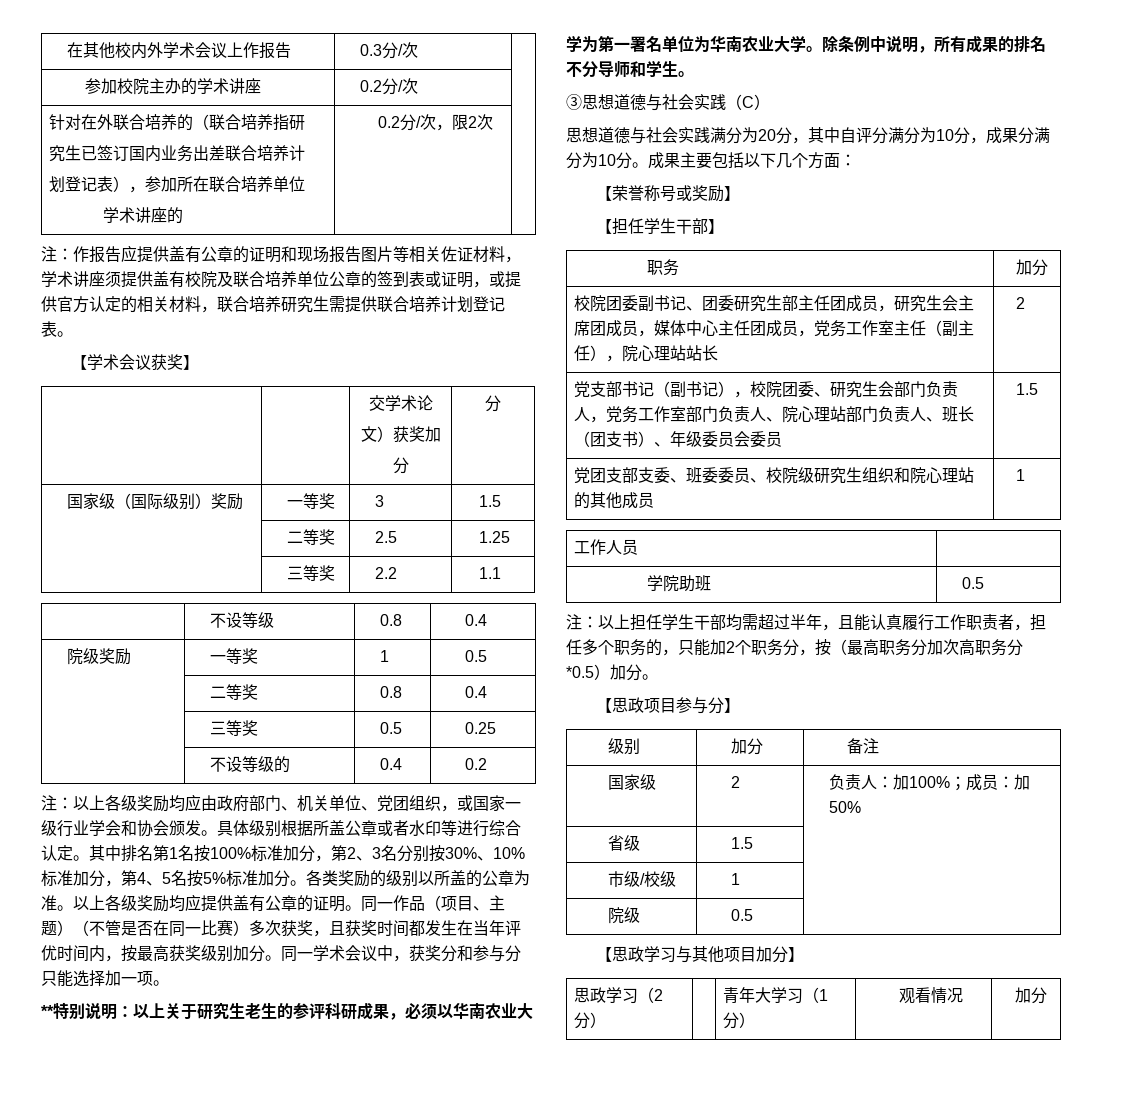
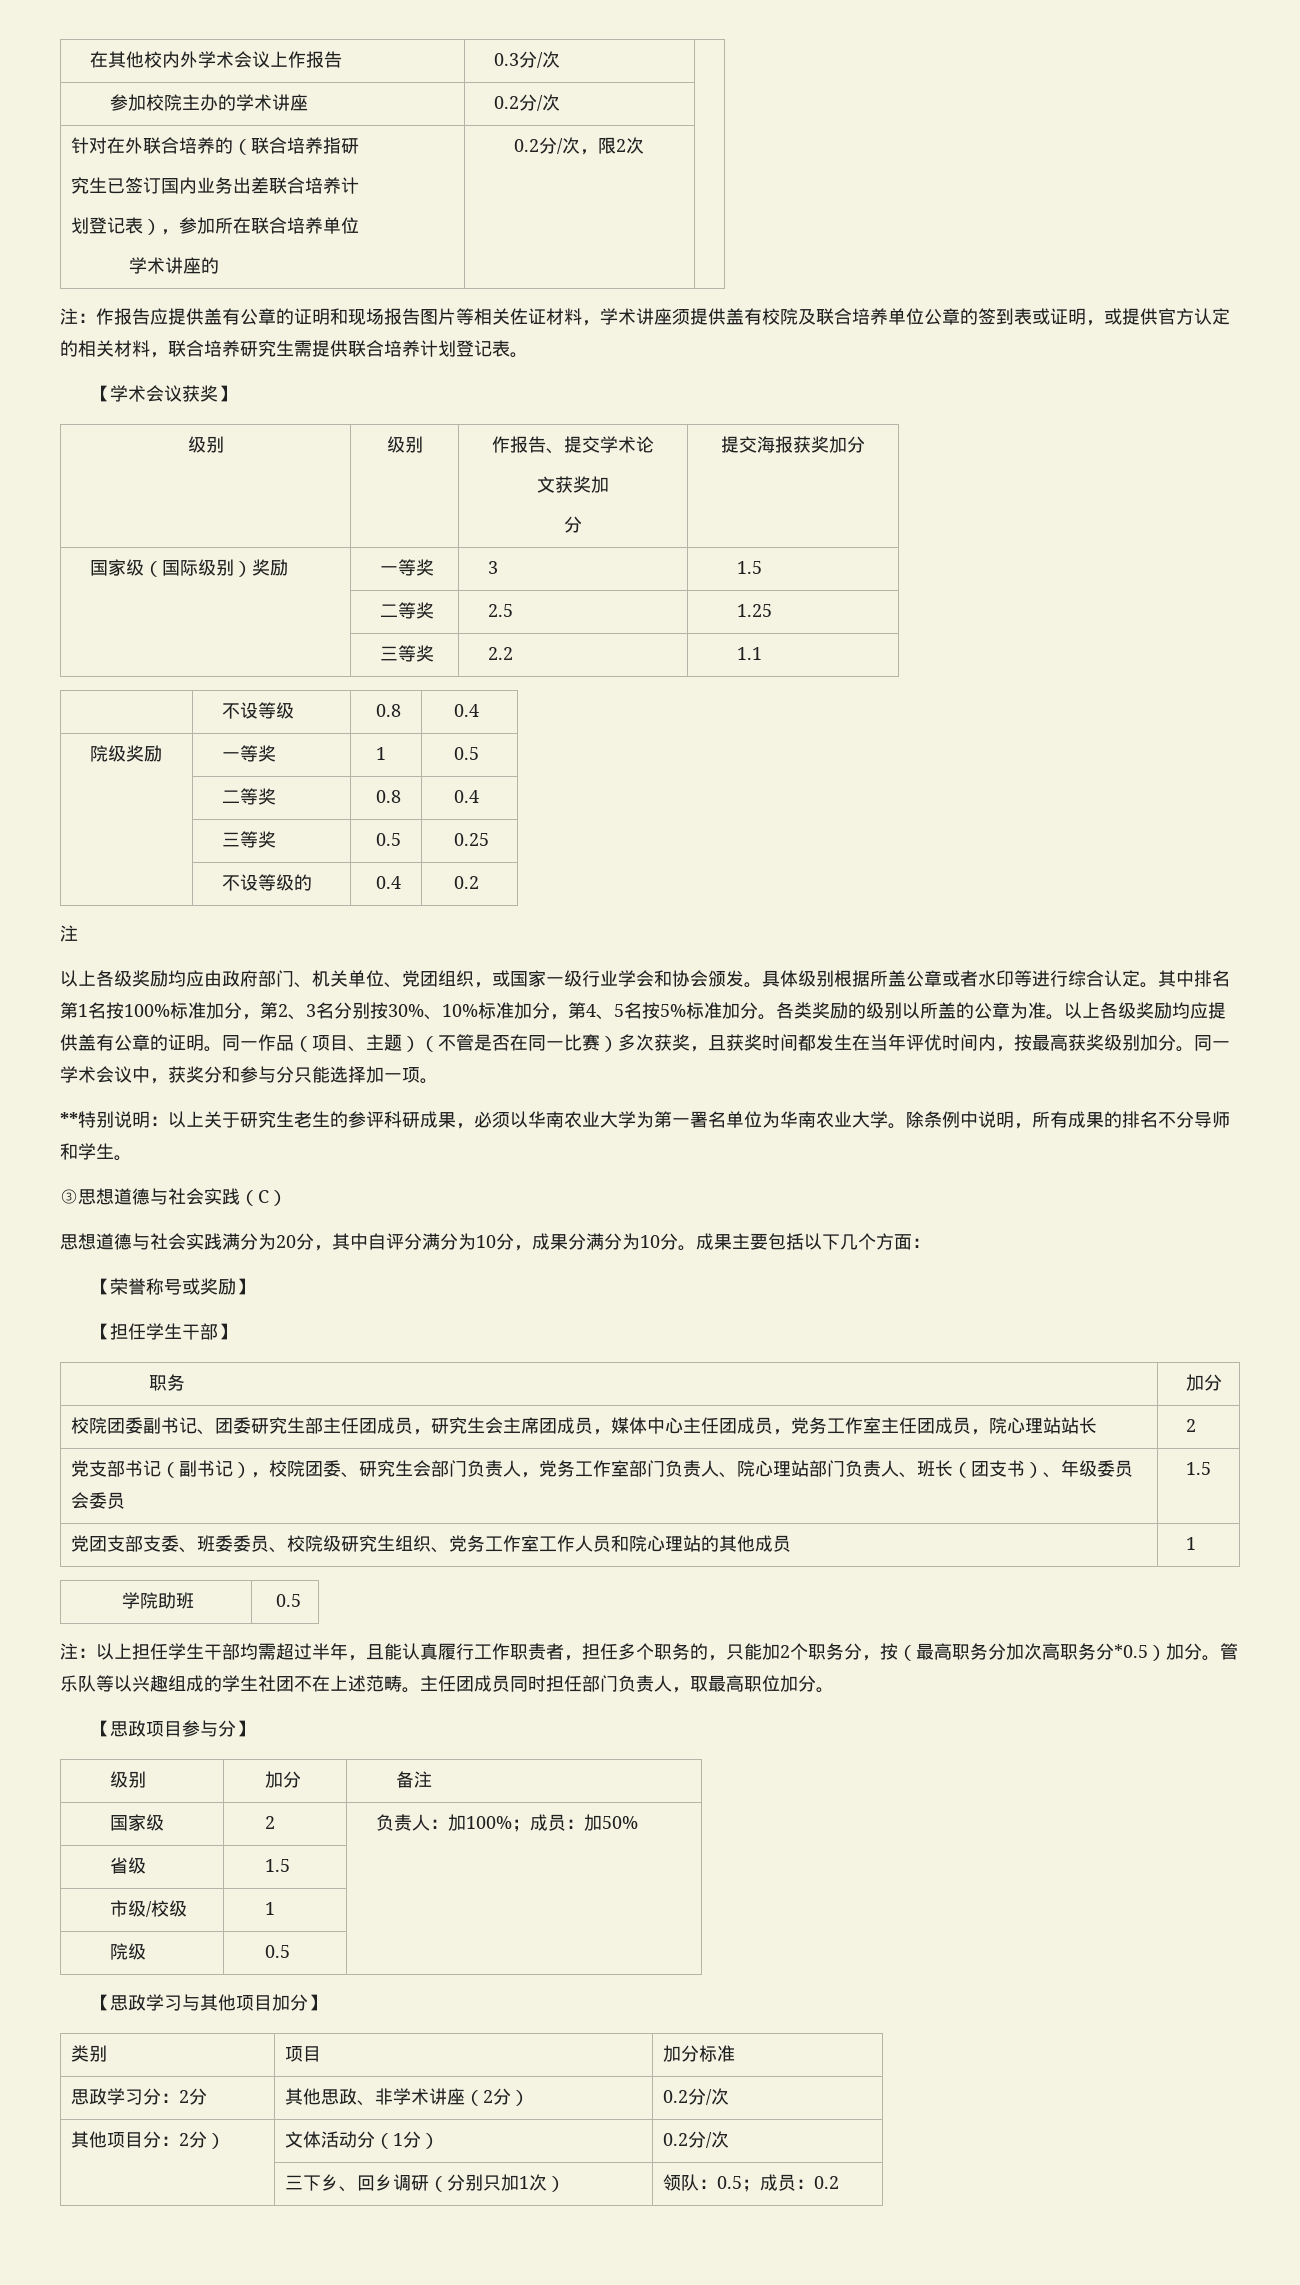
- | | 交学术论
- 文）获奖加
- 分 | 分
+ 级别 | 级别 | 作报告、提交学术论
+ 文获奖加
+ 分 | 提交海报获奖加分
  | 不设等级的 | 0.4 | 0.2
- 注：以上各级奖励均应由政府部门、机关单位、党团组织，或国家一级行业学会和协会颁发。
+ 注
+ 以上各级奖励均应由政府部门、机关单位、党团组织，或国家一级行业学会和协会颁发。
- 校院团委副书记、团委研究生部主任团成员，研究生会主席团成员，媒体中心主任团成员，党务工作室主任（副主任），院心理站站长 | 2
+ 校院团委副书记、团委研究生部主任团成员，研究生会主席团成员，媒体中心主任团成员，党务工作室主任团成员，院心理站站长 | 2
- 党团支部支委、班委委员、校院级研究生组织和院心理站的其他成员 | 1
+ 党团支部支委、班委委员、校院级研究生组织、党务工作室工作人员和院心理站的其他成员 | 1
- 工作人员 |
+ 管乐队等以兴趣组成的学生社团不在上述范畴。主任团成员同时担任部门负责人，取最高职位加分。
- 思政学习（2分） | | 青年大学习（1分） | 观看情况 | 加分
+ 类别 | 项目 | 加分标准
+ 思政学习分：2分 | 其他思政、非学术讲座（2分） | 0.2分/次
+ 其他项目分：2分） | 文体活动分（1分） | 0.2分/次
+ | 三下乡、回乡调研（分别只加1次） | 领队：0.5；成员：0.2

